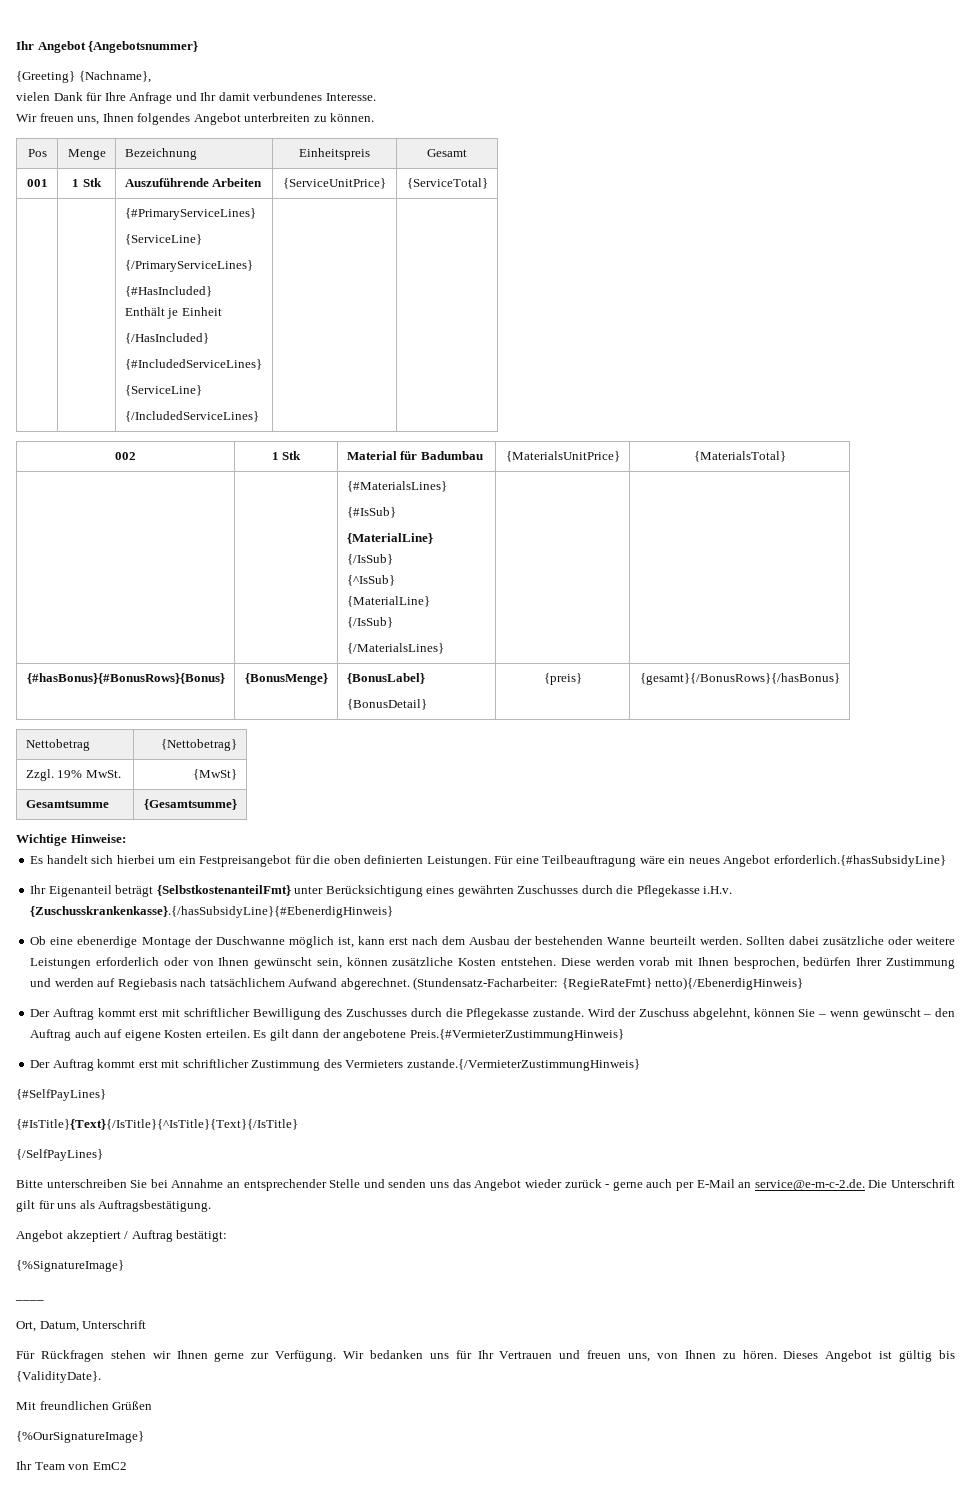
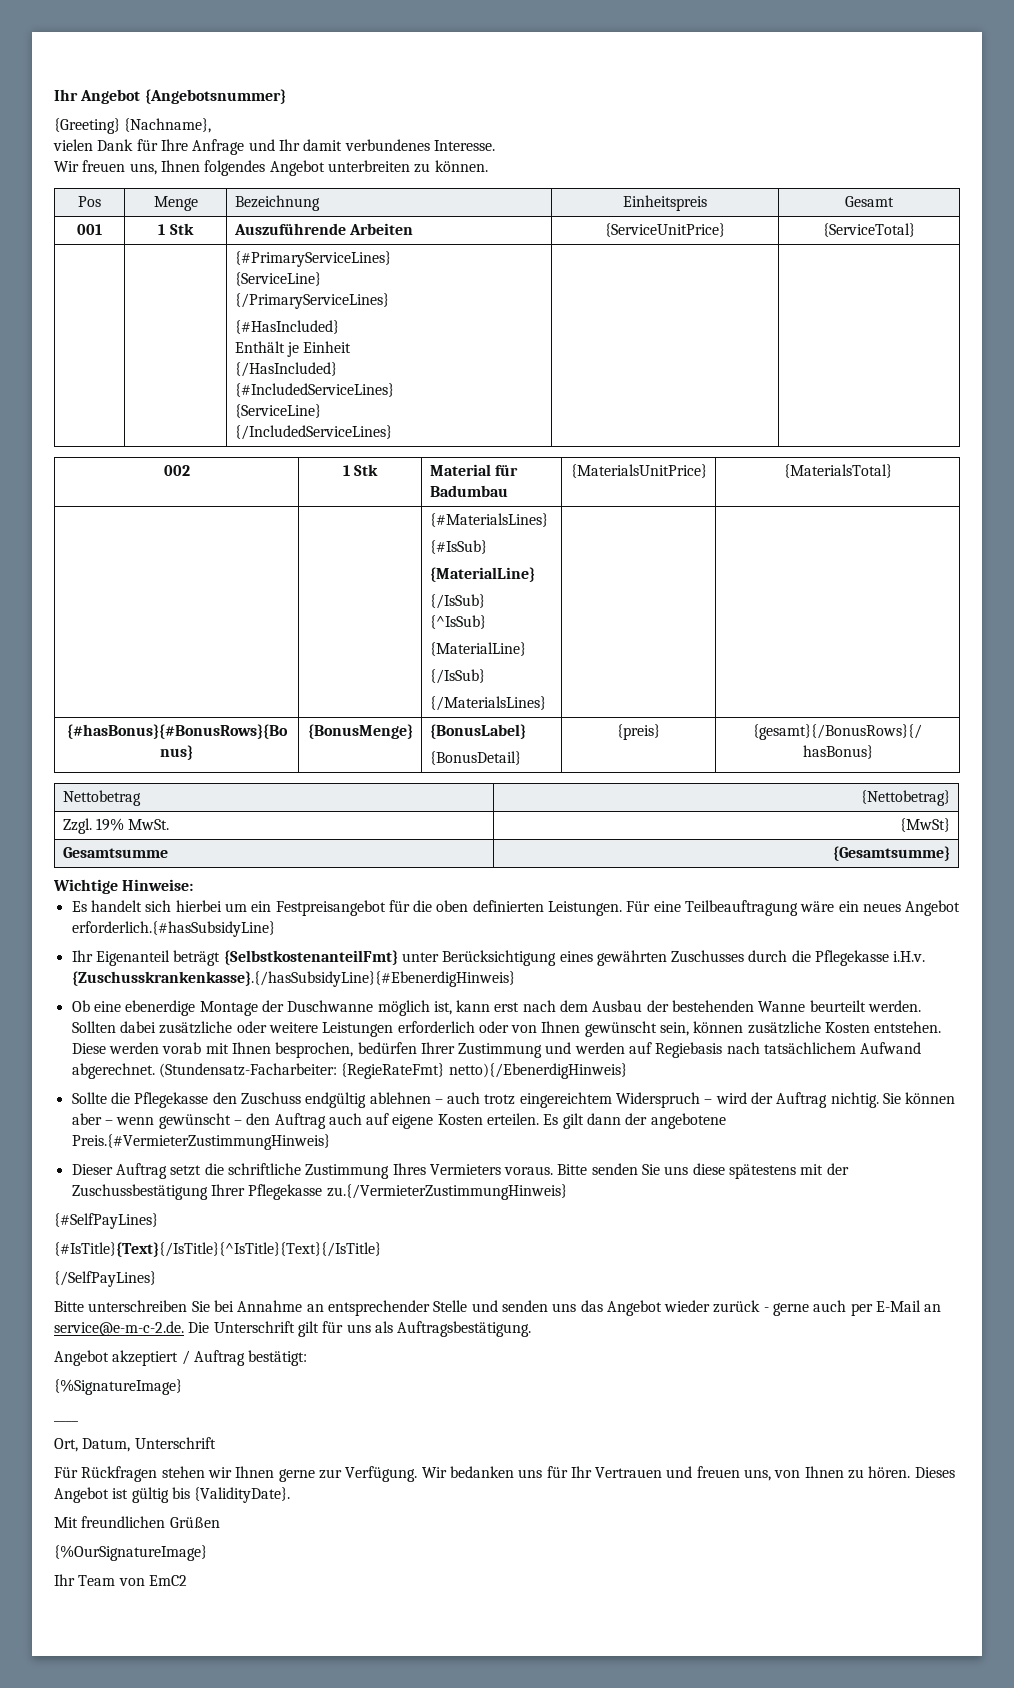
- Der Auftrag kommt erst mit schriftlicher Bewilligung des Zuschusses durch die Pflegekasse zustande. Wird der Zuschuss abgelehnt, können Sie – wenn gewünscht – den Auftrag auch auf eigene Kosten erteilen.
+ Sollte die Pflegekasse den Zuschuss endgültig ablehnen – auch trotz eingereichtem Widerspruch – wird der Auftrag nichtig. Sie können aber – wenn gewünscht – den Auftrag auch auf eigene Kosten erteilen.
- Der Auftrag kommt erst mit schriftlicher Zustimmung des Vermieters zustande.{/VermieterZustimmungHinweis}
+ Dieser Auftrag setzt die schriftliche Zustimmung Ihres Vermieters voraus. Bitte senden Sie uns diese spätestens mit der Zuschussbestätigung Ihrer Pflegekasse zu.{/VermieterZustimmungHinweis}

